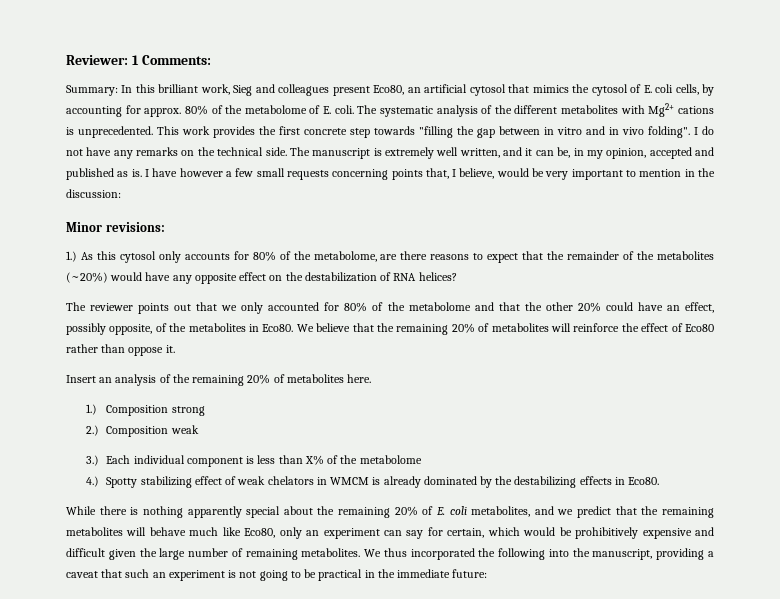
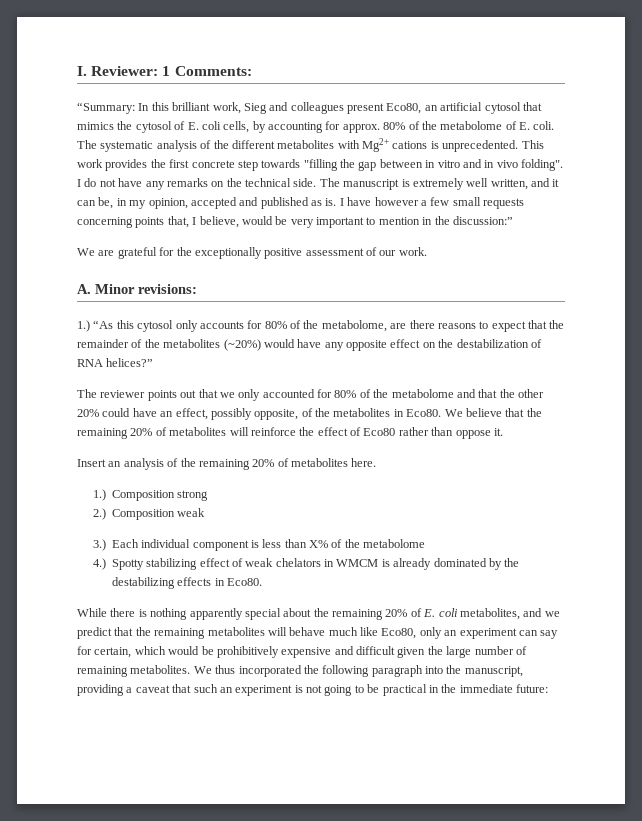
- Reviewer: 1 Comments:
+ I. Reviewer: 1 Comments:
- Summary: In this brilliant work, Sieg and colleagues present Eco80, an artificial cytosol that mimics the cytosol of E. coli cells, by accounting for approx. 80% of the metabolome of E. coli.
+ “Summary: In this brilliant work, Sieg and colleagues present Eco80, an artificial cytosol that mimics the cytosol of E. coli cells, by accounting for approx. 80% of the metabolome of E. coli.
- I have however a few small requests concerning points that, I believe, would be very important to mention in the discussion:
- Minor revisions:
+ I have however a few small requests concerning points that, I believe, would be very important to mention in the discussion:”
+ We are grateful for the exceptionally positive assessment of our work.
+ A. Minor revisions:
- 1.) As this cytosol only accounts for 80% of the metabolome, are there reasons to expect that the remainder of the metabolites (~20%) would have any opposite effect on the destabilization of RNA helices?
+ 1.) “As this cytosol only accounts for 80% of the metabolome, are there reasons to expect that the remainder of the metabolites (~20%) would have any opposite effect on the destabilization of RNA helices?”
- We thus incorporated the following into the manuscript, providing a caveat that such an experiment is not going to be practical in the immediate future:
+ We thus incorporated the following paragraph into the manuscript, providing a caveat that such an experiment is not going to be practical in the immediate future:

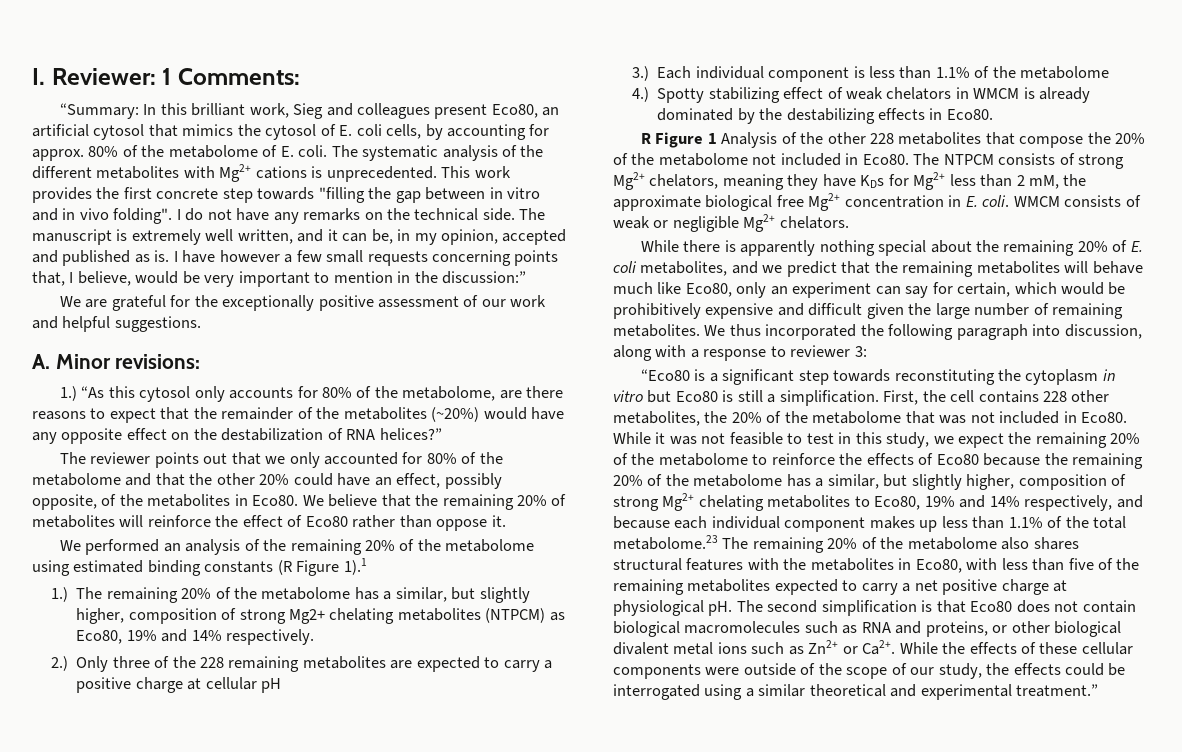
- We are grateful for the exceptionally positive assessment of our work.
+ We are grateful for the exceptionally positive assessment of our work and helpful suggestions.
- Insert an analysis of the remaining 20% of metabolites here.
- 1.) Composition strong
- 2.) Composition weak
+ We performed an analysis of the remaining 20% of the metabolome using estimated binding constants (R Figure 1).1
+ 1.) The remaining 20% of the metabolome has a similar, but slightly higher, composition of strong Mg2+ chelating metabolites (NTPCM) as Eco80, 19% and 14% respectively.
+ 2.) Only three of the 228 remaining metabolites are expected to carry a positive charge at cellular pH
- 3.) Each individual component is less than X% of the metabolome
+ 3.) Each individual component is less than 1.1% of the metabolome
+ R Figure 1 Analysis of the other 228 metabolites that compose the 20% of the metabolome not included in Eco80. The NTPCM consists of strong Mg2+ chelators, meaning they have KDs for Mg2+ less than 2 mM, the approximate biological free Mg2+ concentration in E. coli. WMCM consists of weak or negligible Mg2+ chelators.
- While there is nothing apparently special about the remaining 20% of E. coli metabolites, and we predict that the remaining metabolites will behave much like Eco80, only an experiment can say for certain, which would be prohibitively expensive and difficult given the large number of remaining metabolites.
+ While there is apparently nothing special about the remaining 20% of E. coli metabolites, and we predict that the remaining metabolites will behave much like Eco80, only an experiment can say for certain, which would be prohibitively expensive and difficult given the large number of remaining metabolites.
- We thus incorporated the following paragraph into the manuscript, providing a caveat that such an experiment is not going to be practical in the immediate future:
+ We thus incorporated the following paragraph into discussion, along with a response to reviewer 3:
+ “Eco80 is a significant step towards reconstituting the cytoplasm in vitro but Eco80 is still a simplification. First, the cell contains 228 other metabolites, the 20% of the metabolome that was not included in Eco80. While it was not feasible to test in this study, we expect the remaining 20% of the metabolome to reinforce the effects of Eco80 because the remaining 20% of the metabolome has a similar, but slightly higher, composition of strong Mg2+ chelating metabolites to Eco80, 19% and 14% respectively, and because each individual component makes up less than 1.1% of the total metabolome.23 The remaining 20% of the metabolome also shares structural features with the metabolites in Eco80, with less than five of the remaining metabolites expected to carry a net positive charge at physiological pH. The second simplification is that Eco80 does not contain biological macromolecules such as RNA and proteins, or other biological divalent metal ions such as Zn2+ or Ca2+. While the effects of these cellular components were outside of the scope of our study, the effects could be interrogated using a similar theoretical and experimental treatment.”

